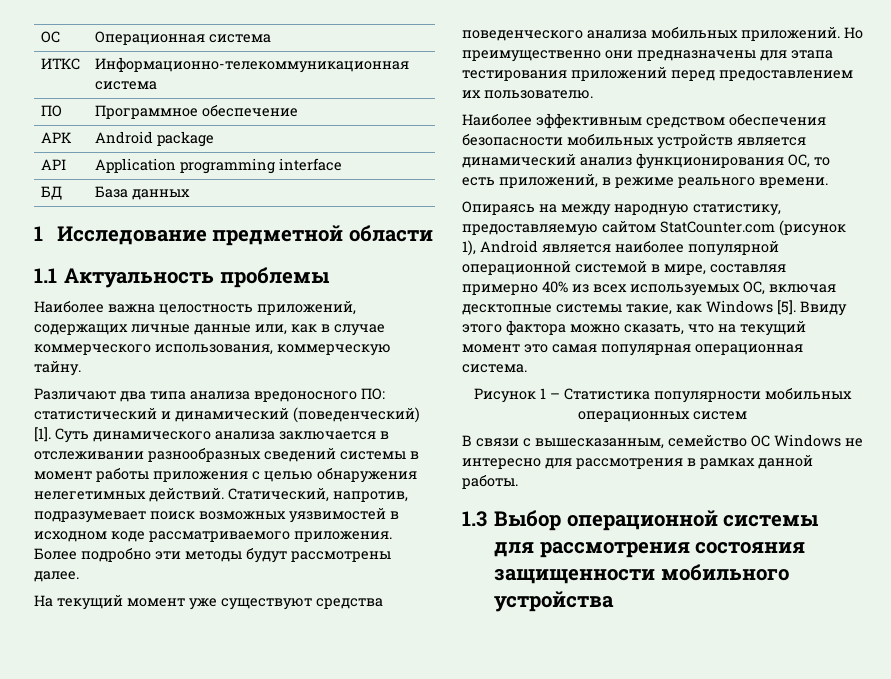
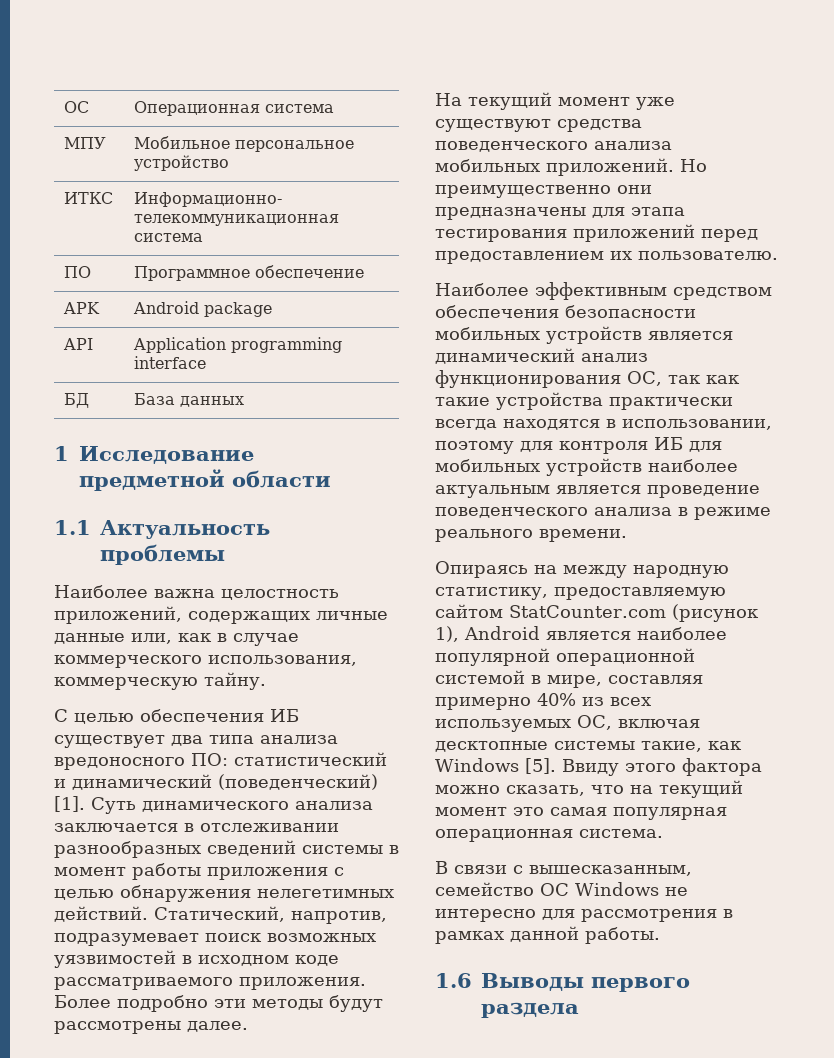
+ МПУ | Мобильное персональное устройство
- Различают два типа анализа вредоносного ПО: статистический и динамический (поведенческий) [1].
+ С целью обеспечения ИБ существует два типа анализа вредоносного ПО: статистический и динамический (поведенческий) [1].
- Наиболее эффективным средством обеспечения безопасности мобильных устройств является динамический анализ функционирования ОС, то есть приложений, в режиме реального времени.
+ Наиболее эффективным средством обеспечения безопасности мобильных устройств является динамический анализ функционирования ОС, так как такие устройства практически всегда находятся в использовании, поэтому для контроля ИБ для мобильных устройств наиболее актуальным является проведение поведенческого анализа в режиме реального времени.
- Рисунок 1 – Статистика популярности мобильных операционных систем
- 1.3 Выбор операционной системы для рассмотрения состояния защищенности мобильного устройства
+ 1.6 Выводы первого раздела

